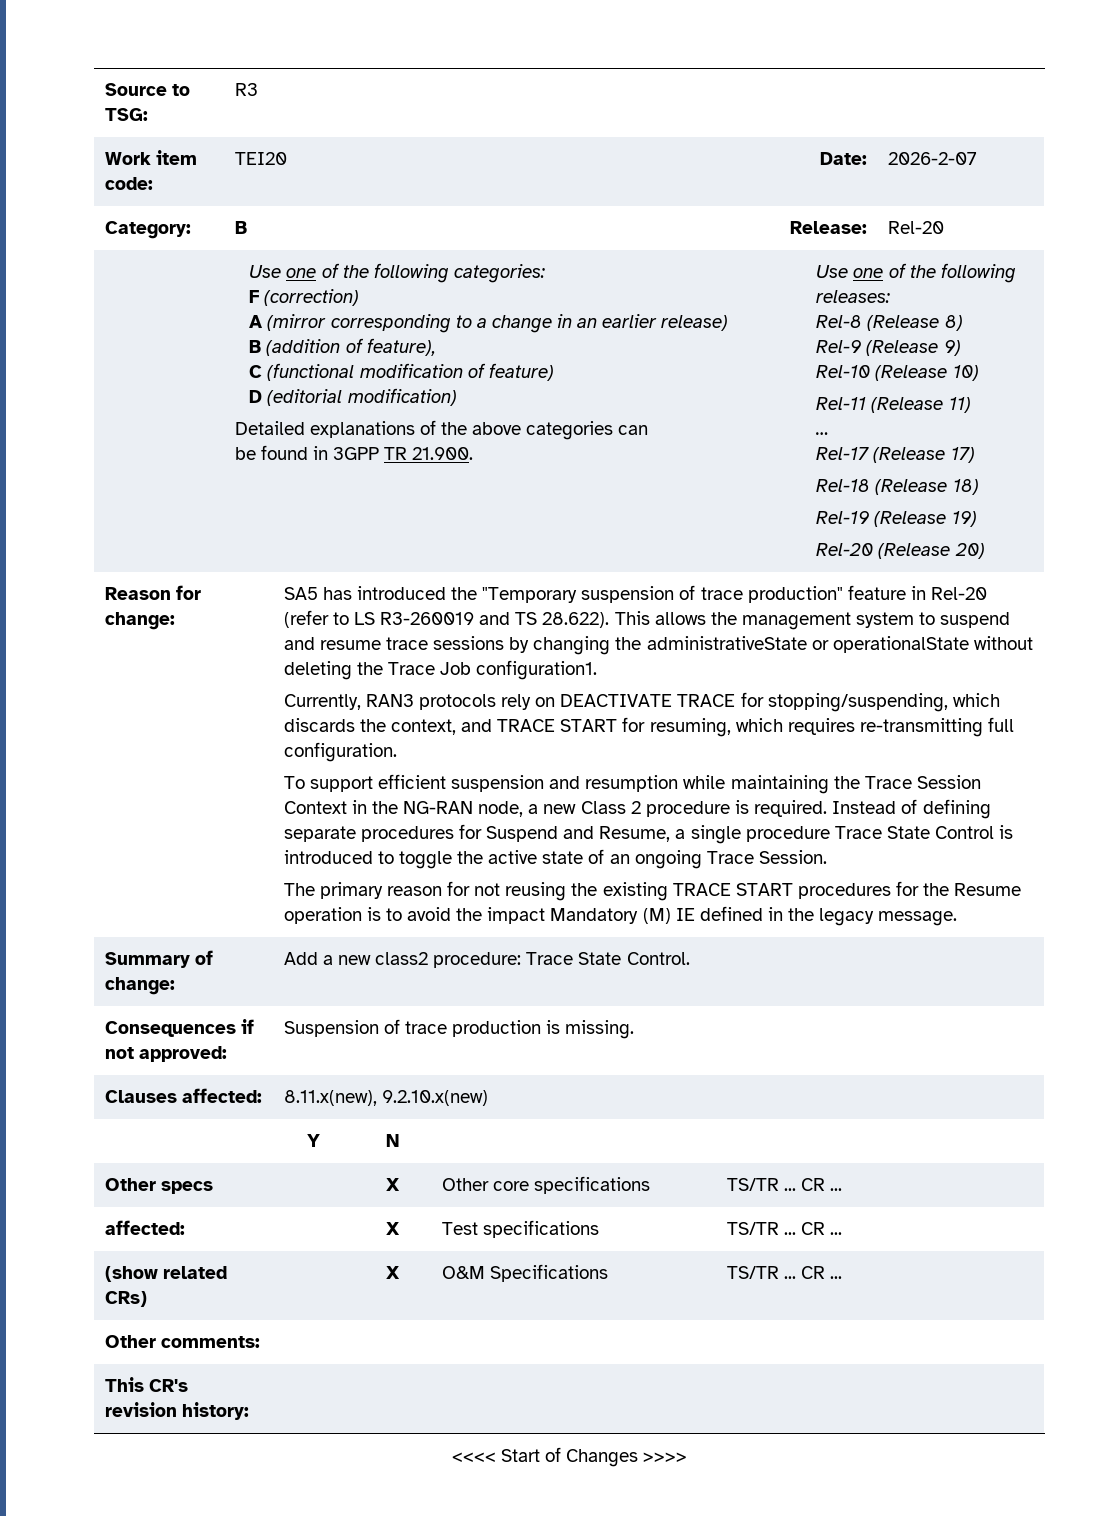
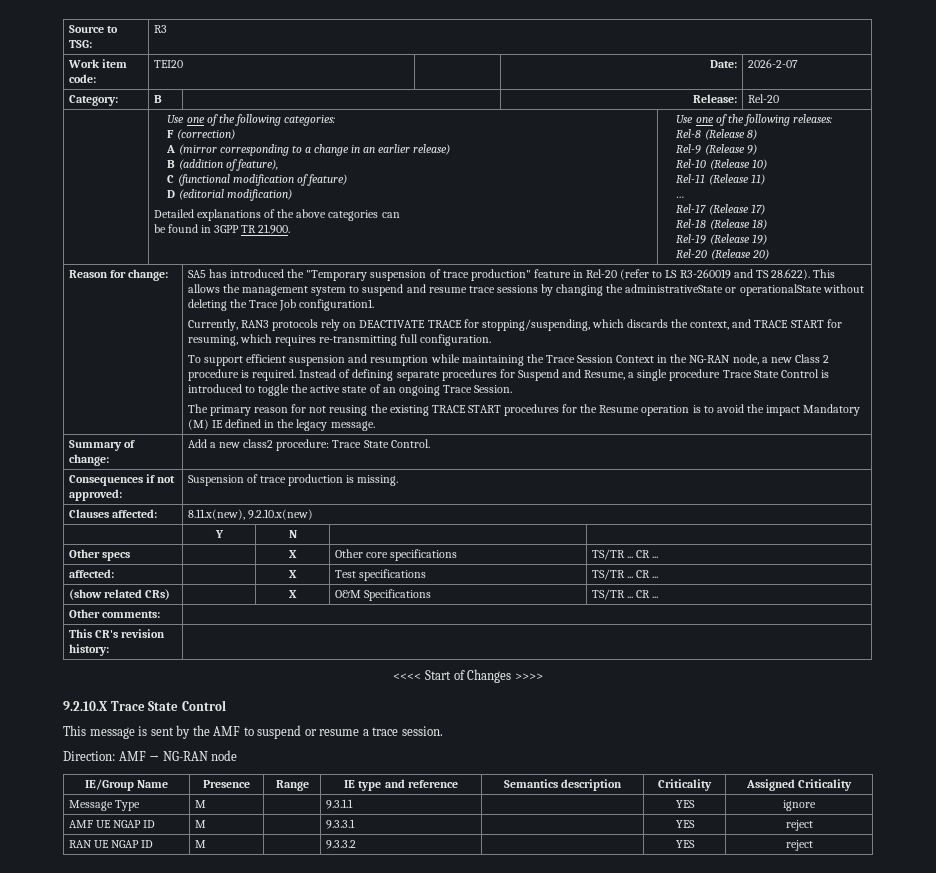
+ 9.2.10.X Trace State Control
+ This message is sent by the AMF to suspend or resume a trace session.
+ Direction: AMF → NG-RAN node
+ IE/Group Name | Presence | Range | IE type and reference | Semantics description | Criticality | Assigned Criticality
+ Message Type | M | | 9.3.1.1 | | YES | ignore
+ AMF UE NGAP ID | M | | 9.3.3.1 | | YES | reject
+ RAN UE NGAP ID | M | | 9.3.3.2 | | YES | reject

